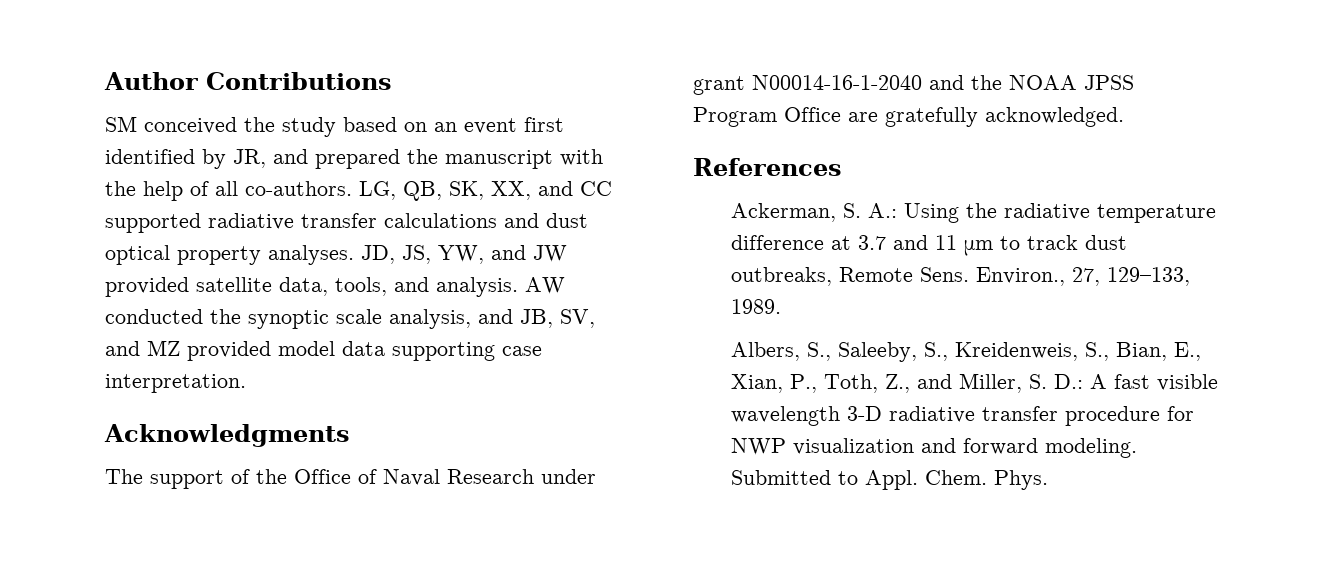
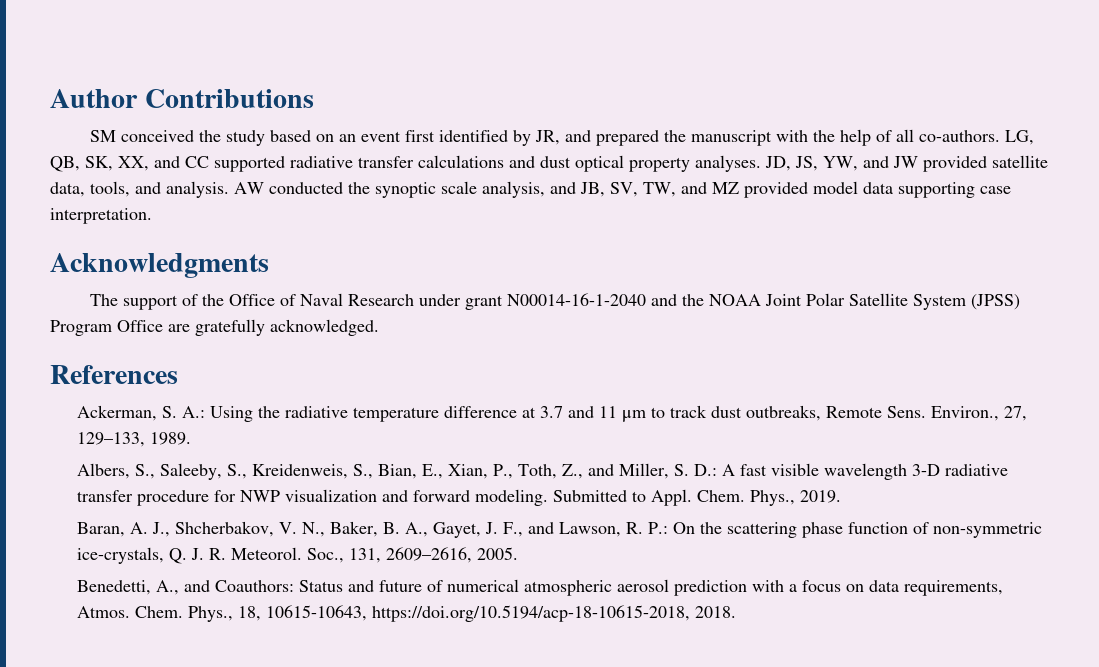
- AW conducted the synoptic scale analysis, and JB, SV, and MZ provided model data supporting case interpretation.
+ AW conducted the synoptic scale analysis, and JB, SV, TW, and MZ provided model data supporting case interpretation.
- The support of the Office of Naval Research under grant N00014-16-1-2040 and the NOAA JPSS Program Office are gratefully acknowledged.
+ The support of the Office of Naval Research under grant N00014-16-1-2040 and the NOAA Joint Polar Satellite System (JPSS) Program Office are gratefully acknowledged.
- Phys.
+ Phys., 2019.
+ Baran, A. J., Shcherbakov, V. N., Baker, B. A., Gayet, J. F., and Lawson, R. P.: On the scattering phase function of non-symmetric ice-crystals, Q. J. R. Meteorol. Soc., 131, 2609–2616, 2005.
+ Benedetti, A., and Coauthors: Status and future of numerical atmospheric aerosol prediction with a focus on data requirements, Atmos. Chem. Phys., 18, 10615-10643, https://doi.org/10.5194/acp-18-10615-2018, 2018.

